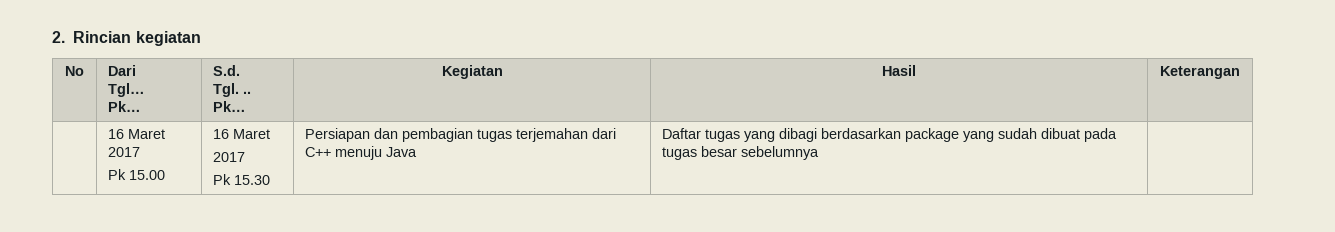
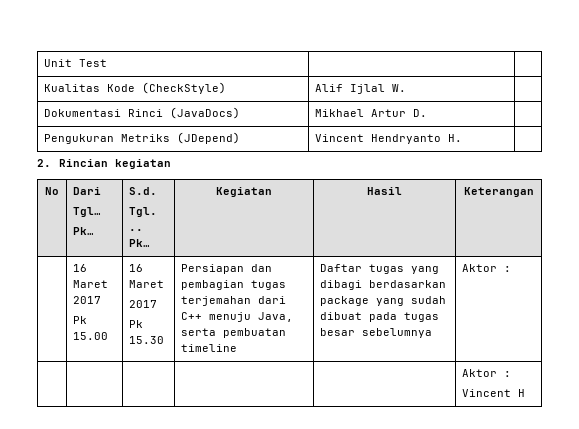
+ Unit Test | |
+ Kualitas Kode (CheckStyle) | Alif Ijlal W. |
+ Dokumentasi Rinci (JavaDocs) | Mikhael Artur D. |
+ Pengukuran Metriks (JDepend) | Vincent Hendryanto H. |
  | 16 Maret 2017
  Pk 15.00 | 16 Maret
  2017
- Pk 15.30 | Persiapan dan pembagian tugas terjemahan dari C++ menuju Java | Daftar tugas yang dibagi berdasarkan package yang sudah dibuat pada tugas besar sebelumnya |
+ Pk 15.30 | Persiapan dan pembagian tugas terjemahan dari C++ menuju Java, serta pembuatan timeline | Daftar tugas yang dibagi berdasarkan package yang sudah dibuat pada tugas besar sebelumnya | Aktor :
+ | | | | | Aktor :
+ Vincent H

